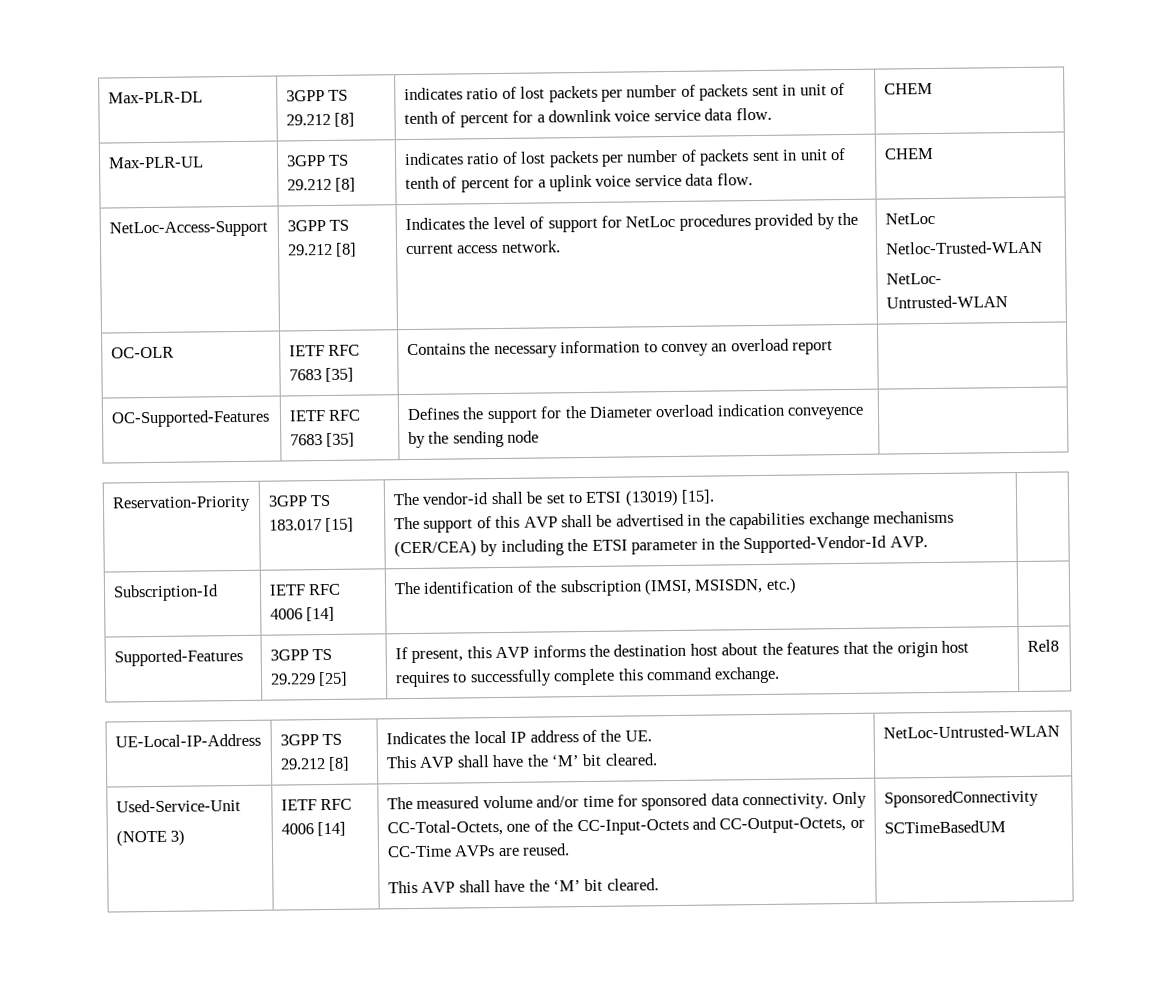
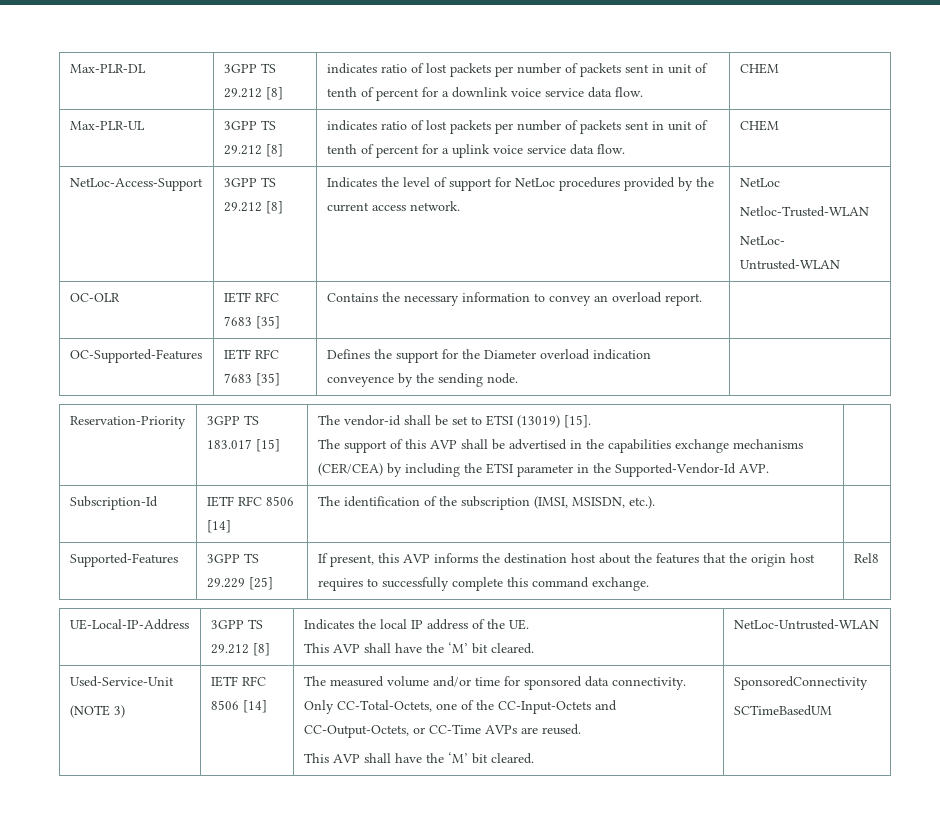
- OC-OLR | IETF RFC 7683 [35] | Contains the necessary information to convey an overload report |
+ OC-OLR | IETF RFC 7683 [35] | Contains the necessary information to convey an overload report. |
- OC-Supported-Features | IETF RFC 7683 [35] | Defines the support for the Diameter overload indication conveyence by the sending node |
+ OC-Supported-Features | IETF RFC 7683 [35] | Defines the support for the Diameter overload indication conveyence by the sending node. |
- Subscription-Id | IETF RFC 4006 [14] | The identification of the subscription (IMSI, MSISDN, etc.) |
+ Subscription-Id | IETF RFC 8506 [14] | The identification of the subscription (IMSI, MSISDN, etc.). |
  Used-Service-Unit
- (NOTE 3) | IETF RFC 4006 [14] | The measured volume and/or time for sponsored data connectivity. Only CC-Total-Octets, one of the CC-Input-Octets and CC-Output-Octets, or CC-Time AVPs are reused.
+ (NOTE 3) | IETF RFC 8506 [14] | The measured volume and/or time for sponsored data connectivity. Only CC-Total-Octets, one of the CC-Input-Octets and CC-Output-Octets, or CC-Time AVPs are reused.

